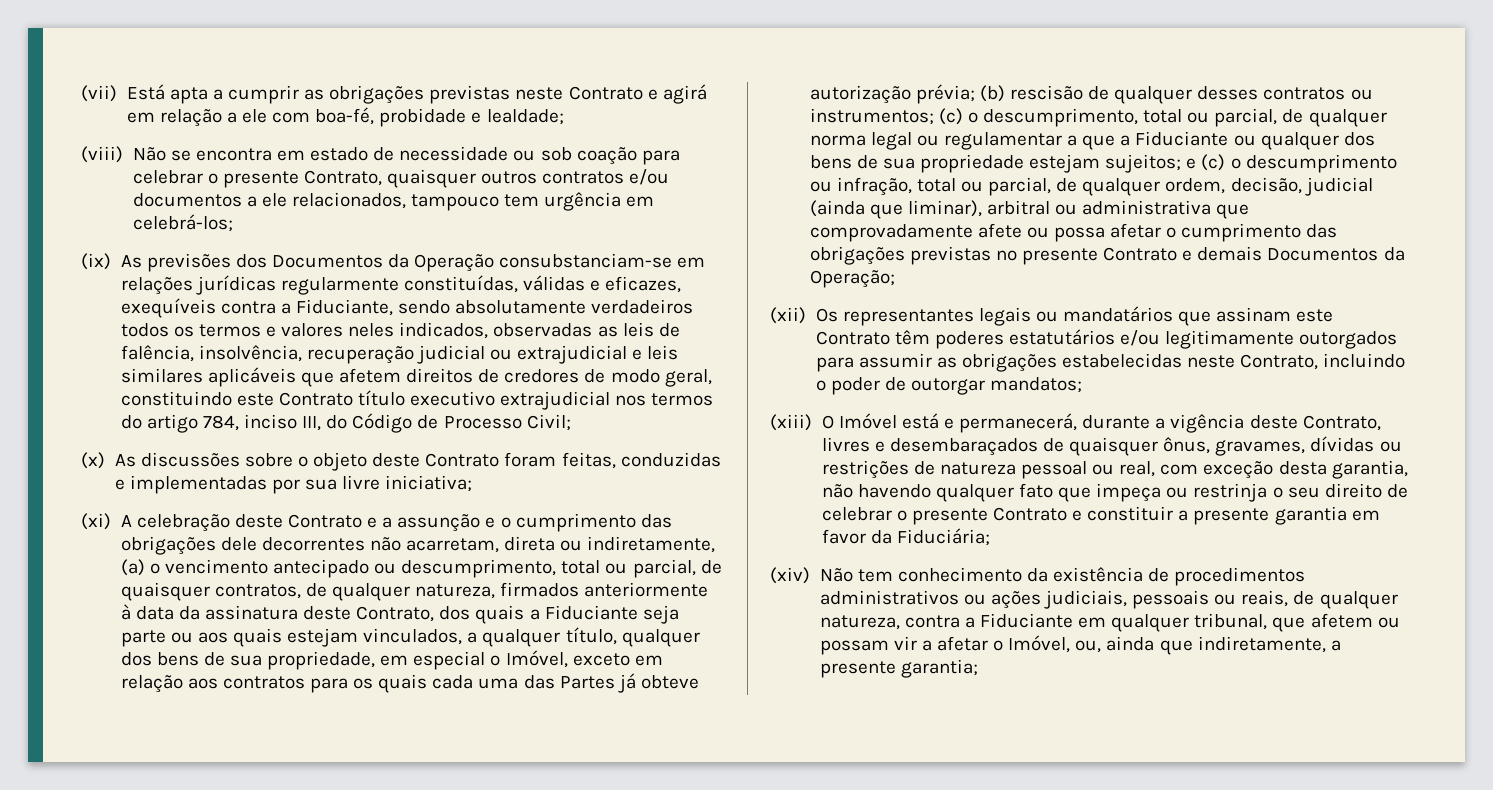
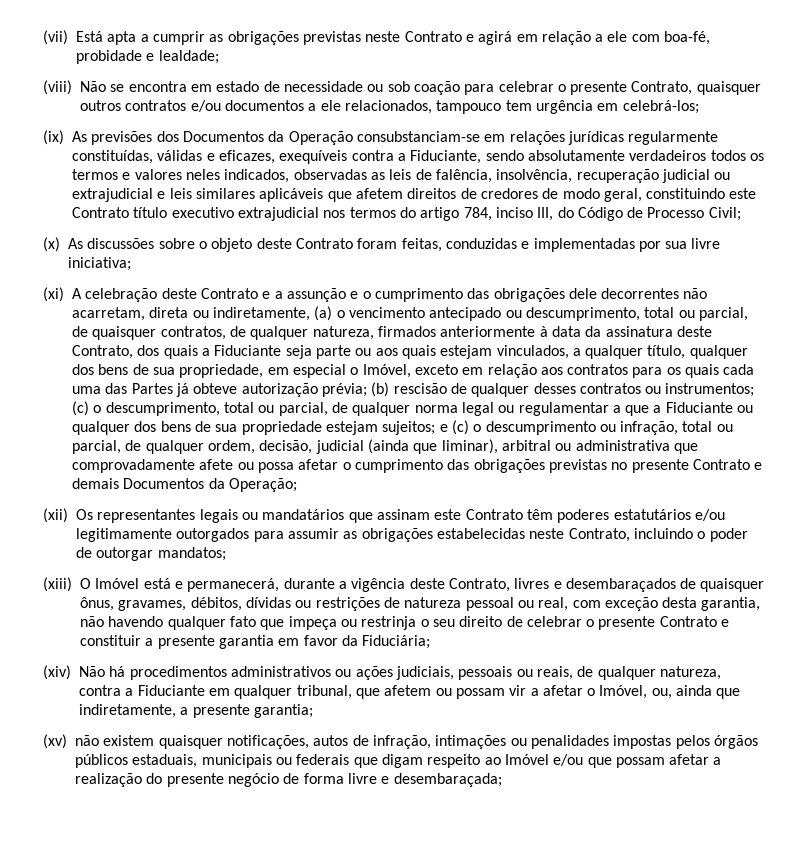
- (xiii) O Imóvel está e permanecerá, durante a vigência deste Contrato, livres e desembaraçados de quaisquer ônus, gravames, dívidas ou restrições de natureza pessoal ou real, com exceção desta garantia, não havendo qualquer fato que impeça ou restrinja o seu direito de celebrar o presente Contrato e constituir a presente garantia em favor da Fiduciária;
+ (xiii) O Imóvel está e permanecerá, durante a vigência deste Contrato, livres e desembaraçados de quaisquer ônus, gravames, débitos, dívidas ou restrições de natureza pessoal ou real, com exceção desta garantia, não havendo qualquer fato que impeça ou restrinja o seu direito de celebrar o presente Contrato e constituir a presente garantia em favor da Fiduciária;
- (xiv) Não tem conhecimento da existência de procedimentos administrativos ou ações judiciais, pessoais ou reais, de qualquer natureza, contra a Fiduciante em qualquer tribunal, que afetem ou possam vir a afetar o Imóvel, ou, ainda que indiretamente, a presente garantia;
+ (xiv) Não há procedimentos administrativos ou ações judiciais, pessoais ou reais, de qualquer natureza, contra a Fiduciante em qualquer tribunal, que afetem ou possam vir a afetar o Imóvel, ou, ainda que indiretamente, a presente garantia;
+ (xv) não existem quaisquer notificações, autos de infração, intimações ou penalidades impostas pelos órgãos públicos estaduais, municipais ou federais que digam respeito ao Imóvel e/ou que possam afetar a realização do presente negócio de forma livre e desembaraçada;

